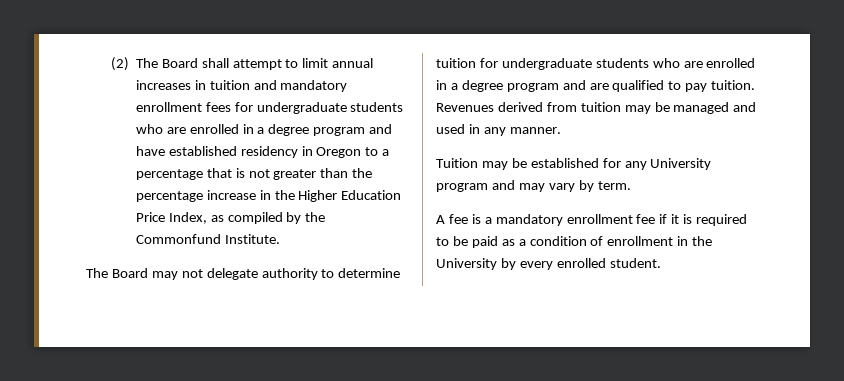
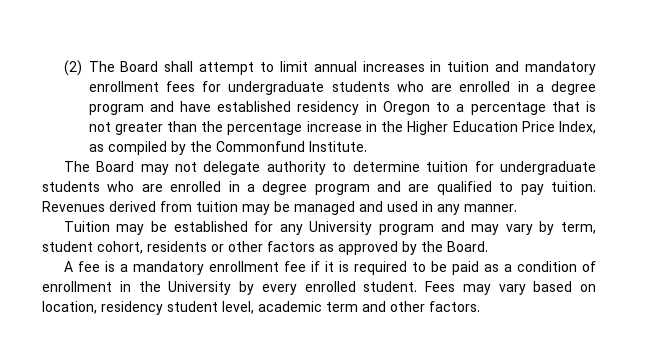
- Tuition may be established for any University program and may vary by term.
+ Tuition may be established for any University program and may vary by term, student cohort, residents or other factors as approved by the Board.
+ Fees may vary based on location, residency student level, academic term and other factors.

